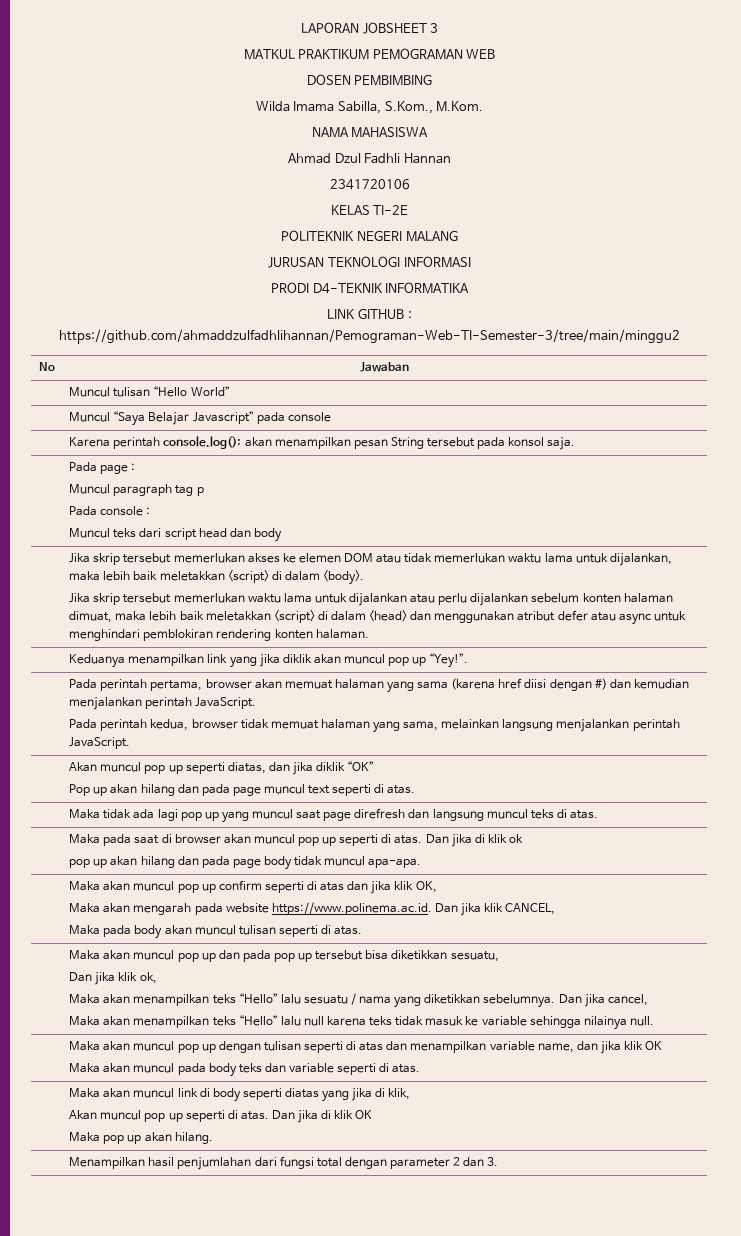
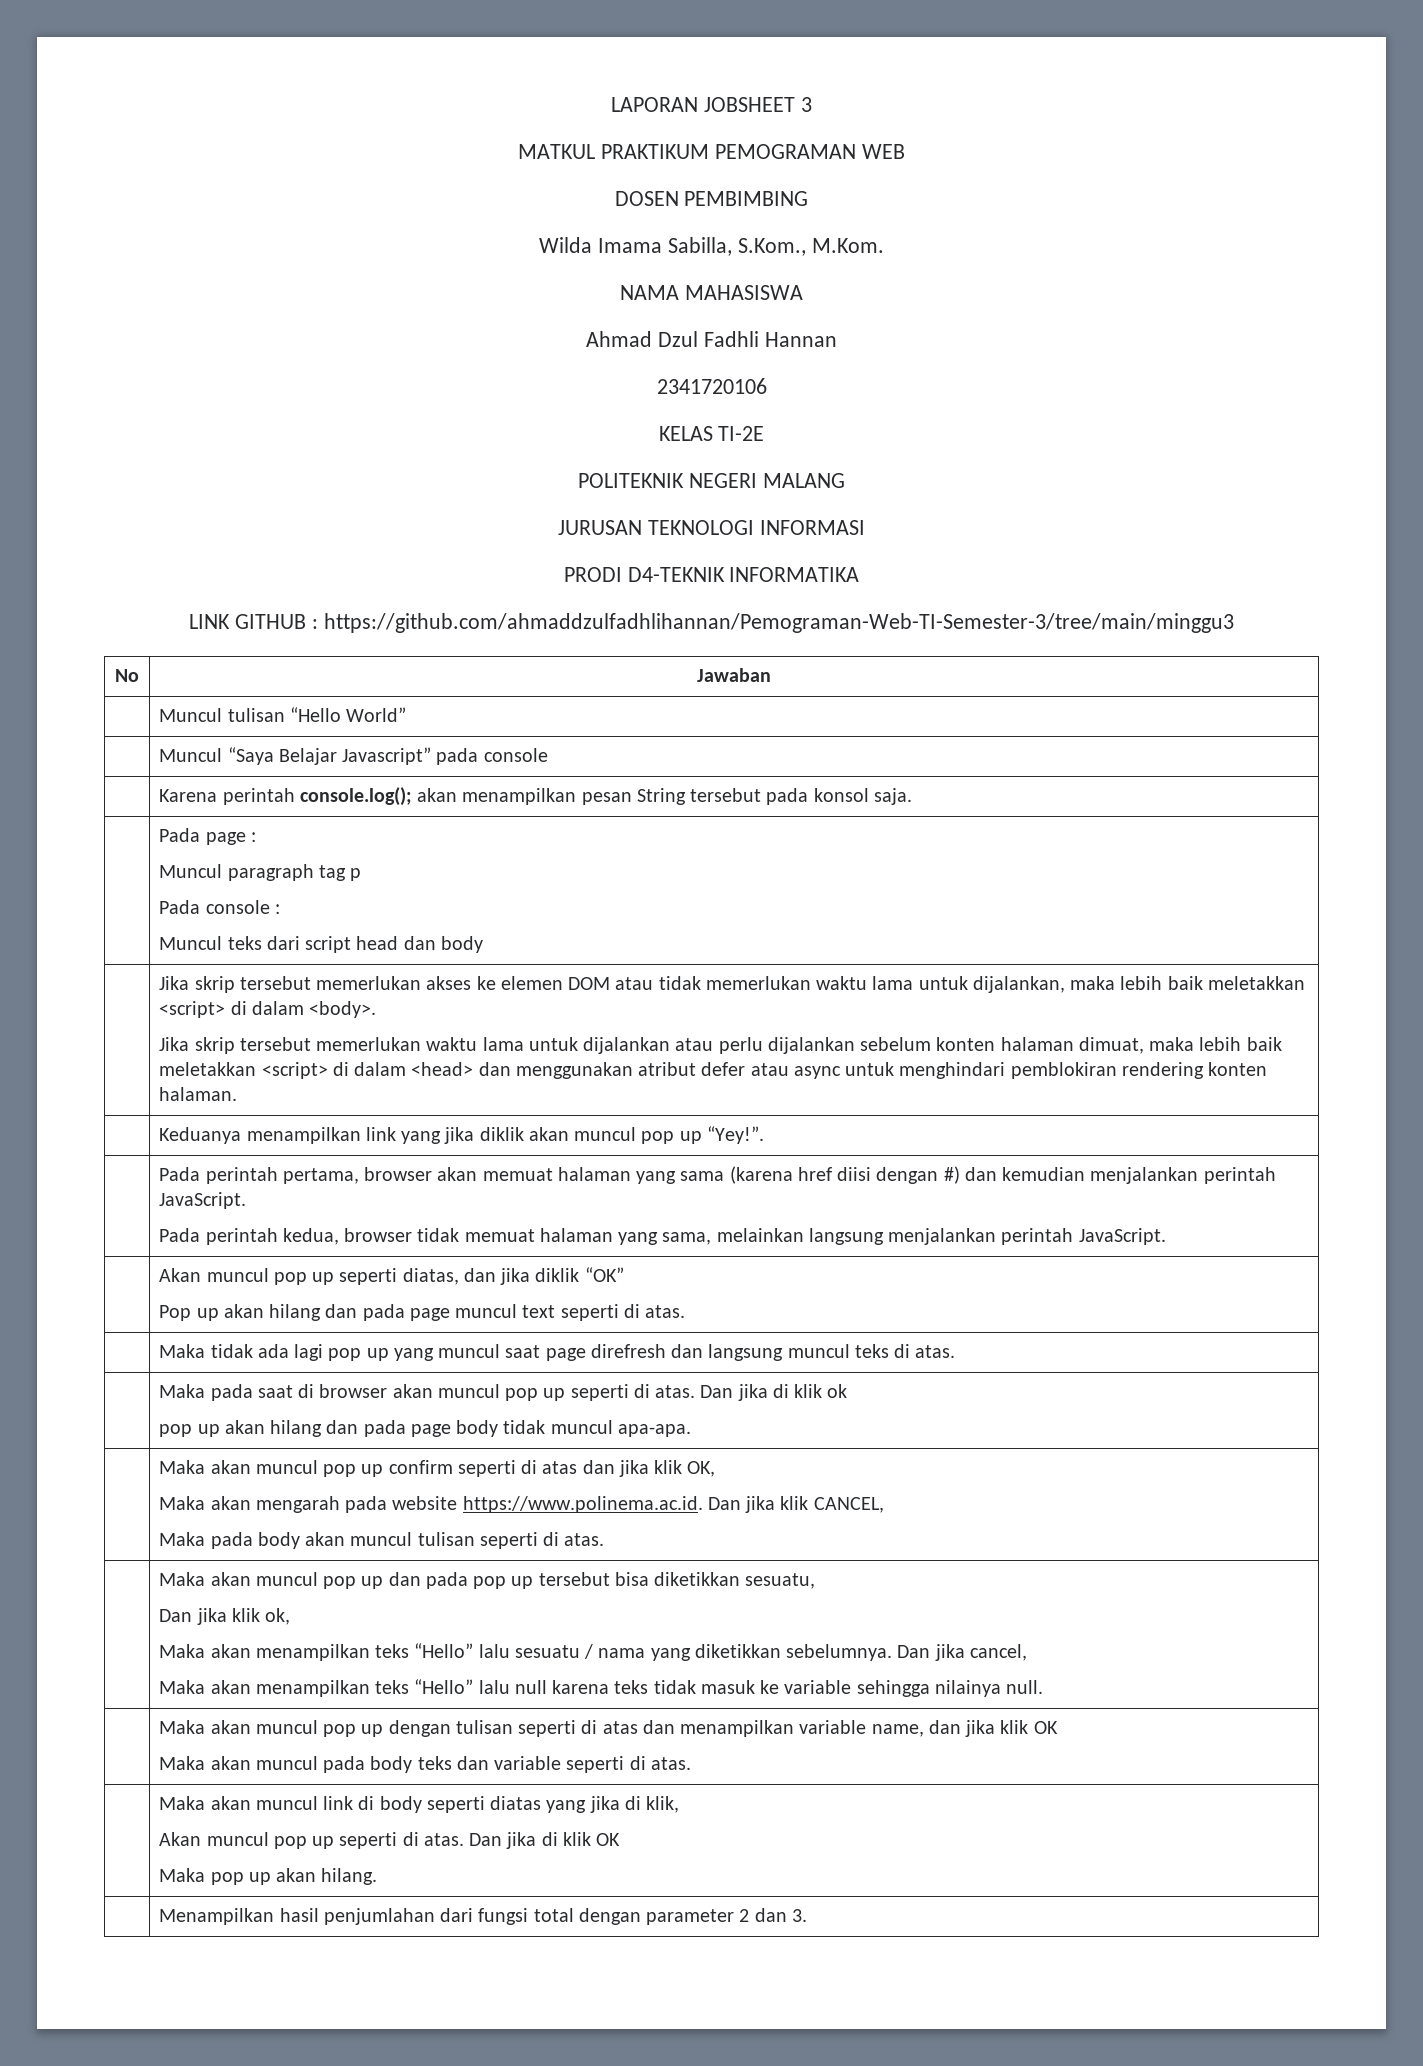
- LINK GITHUB : https://github.com/ahmaddzulfadhlihannan/Pemograman-Web-TI-Semester-3/tree/main/minggu2
+ LINK GITHUB : https://github.com/ahmaddzulfadhlihannan/Pemograman-Web-TI-Semester-3/tree/main/minggu3

